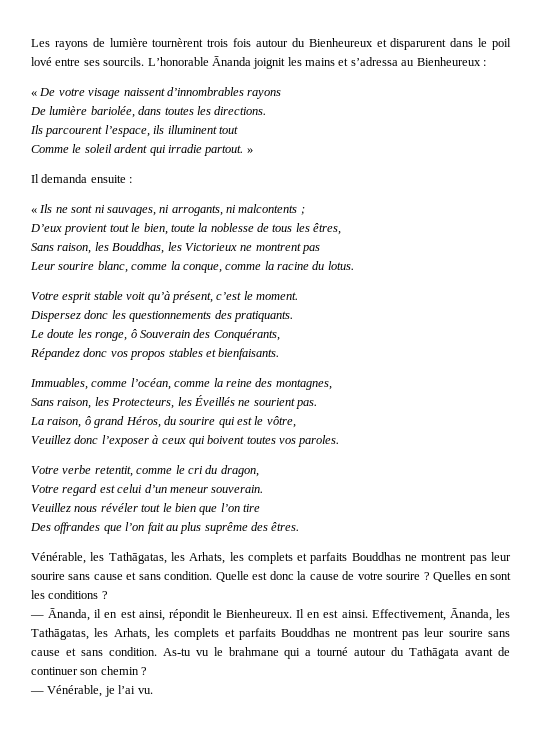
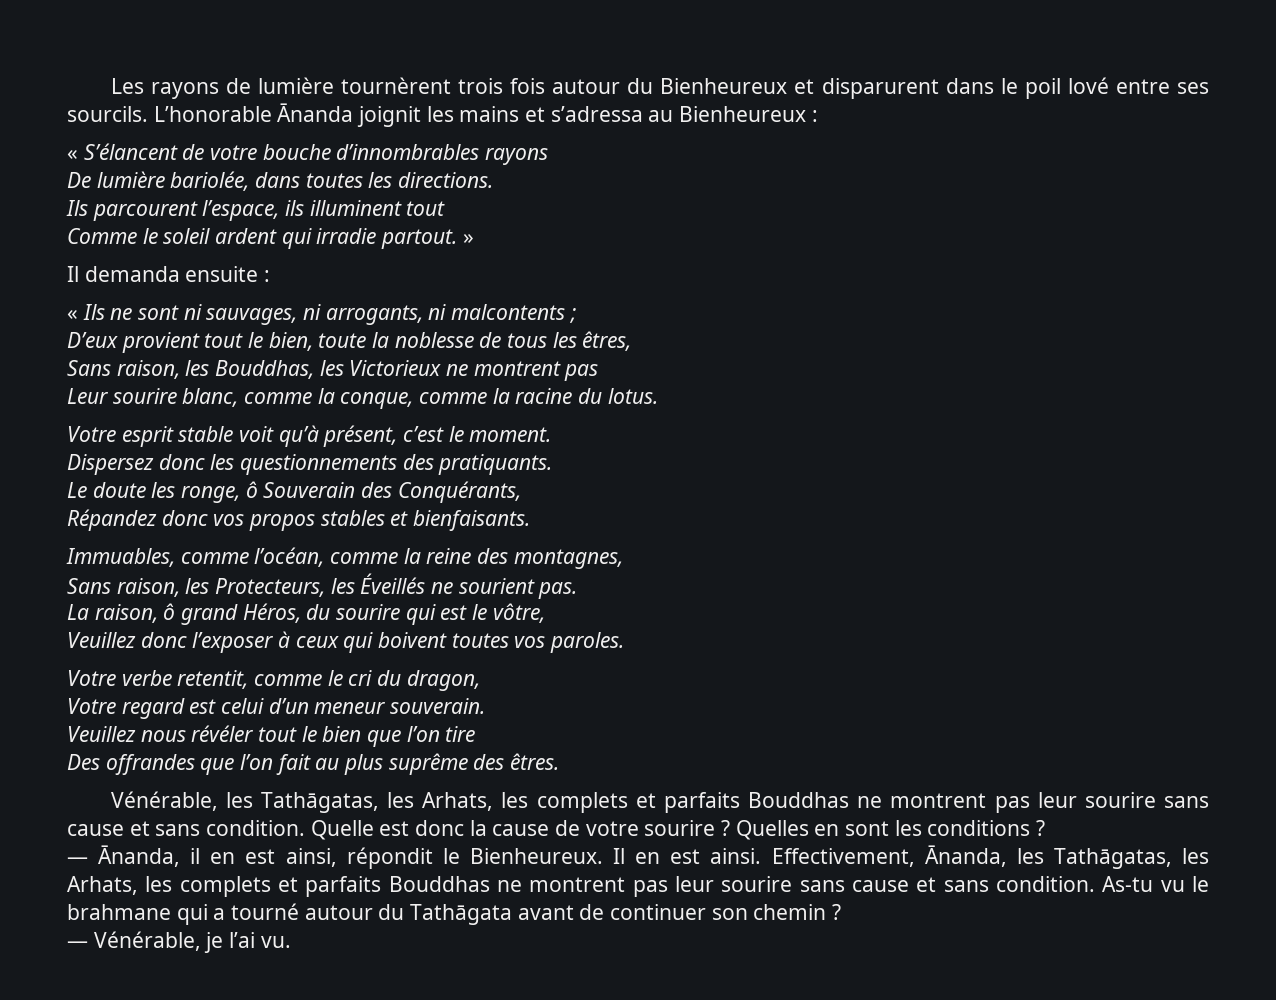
- « De votre visage naissent d’innombrables rayons
+ « S’élancent de votre bouche d’innombrables rayons

